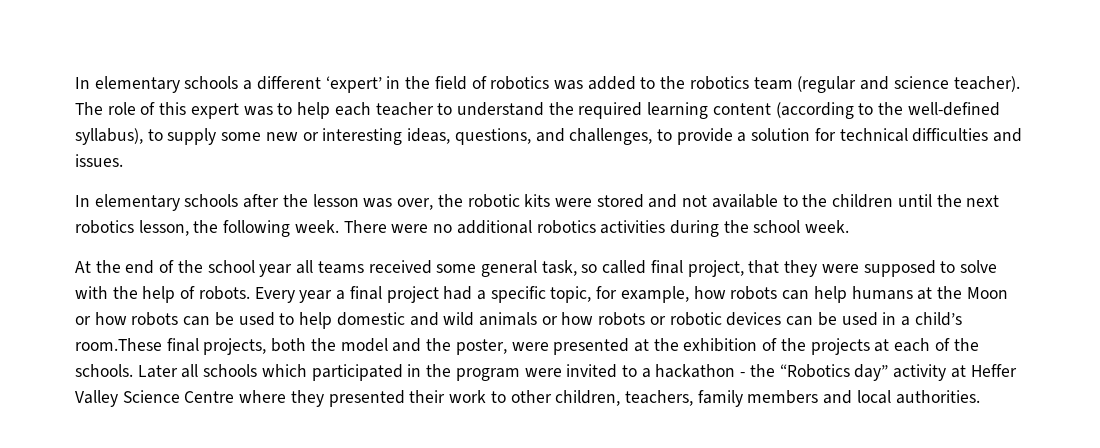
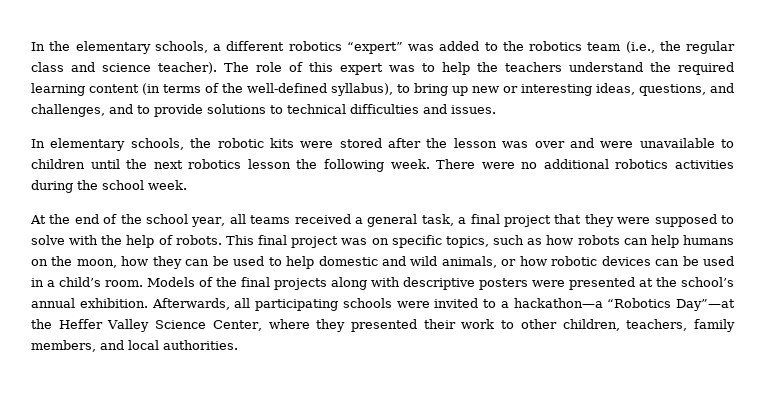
- In elementary schools a different ‘expert’ in the field of robotics was added to the robotics team (regular and science teacher).
+ In the elementary schools, a different robotics “expert” was added to the robotics team (i.e., the regular class and science teacher).
- The role of this expert was to help each teacher to understand the required learning content (according to the well-defined syllabus), to supply some new or interesting ideas, questions, and challenges, to provide a solution for technical difficulties and issues.
+ The role of this expert was to help the teachers understand the required learning content (in terms of the well-defined syllabus), to bring up new or interesting ideas, questions, and challenges, and to provide solutions to technical difficulties and issues.
- In elementary schools after the lesson was over, the robotic kits were stored and not available to the children until the next robotics lesson, the following week.
+ In elementary schools, the robotic kits were stored after the lesson was over and were unavailable to children until the next robotics lesson the following week.
- At the end of the school year all teams received some general task, so called final project, that they were supposed to solve with the help of robots.
+ At the end of the school year, all teams received a general task, a final project that they were supposed to solve with the help of robots.
- Every year a final project had a specific topic, for example, how robots can help humans at the Moon or how robots can be used to help domestic and wild animals or how robots or robotic devices can be used in a child’s room.These final projects, both the model and the poster, were presented at the exhibition of the projects at each of the schools. Later all schools which participated in the program were invited to a hackathon - the “Robotics day” activity at Heffer Valley Science Centre where they presented their work to other children, teachers, family members and local authorities.
+ This final project was on specific topics, such as how robots can help humans on the moon, how they can be used to help domestic and wild animals, or how robotic devices can be used in a child’s room. Models of the final projects along with descriptive posters were presented at the school’s annual exhibition. Afterwards, all participating schools were invited to a hackathon—a “Robotics Day”—at the Heffer Valley Science Center, where they presented their work to other children, teachers, family members, and local authorities.

